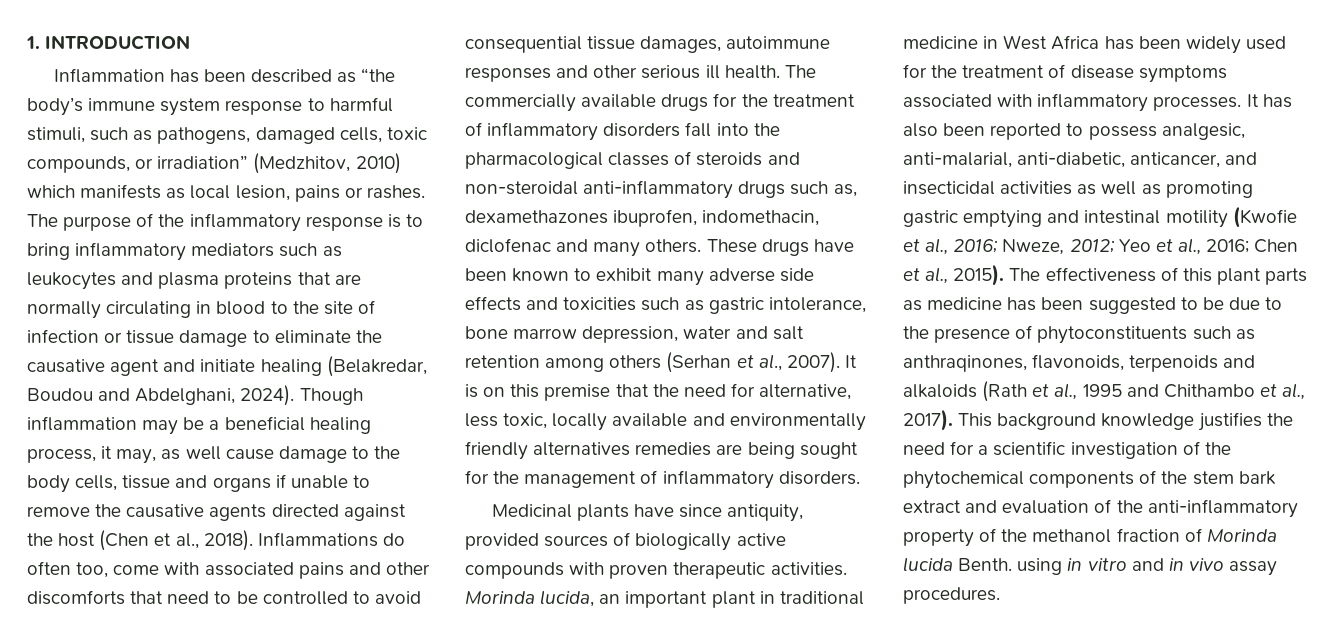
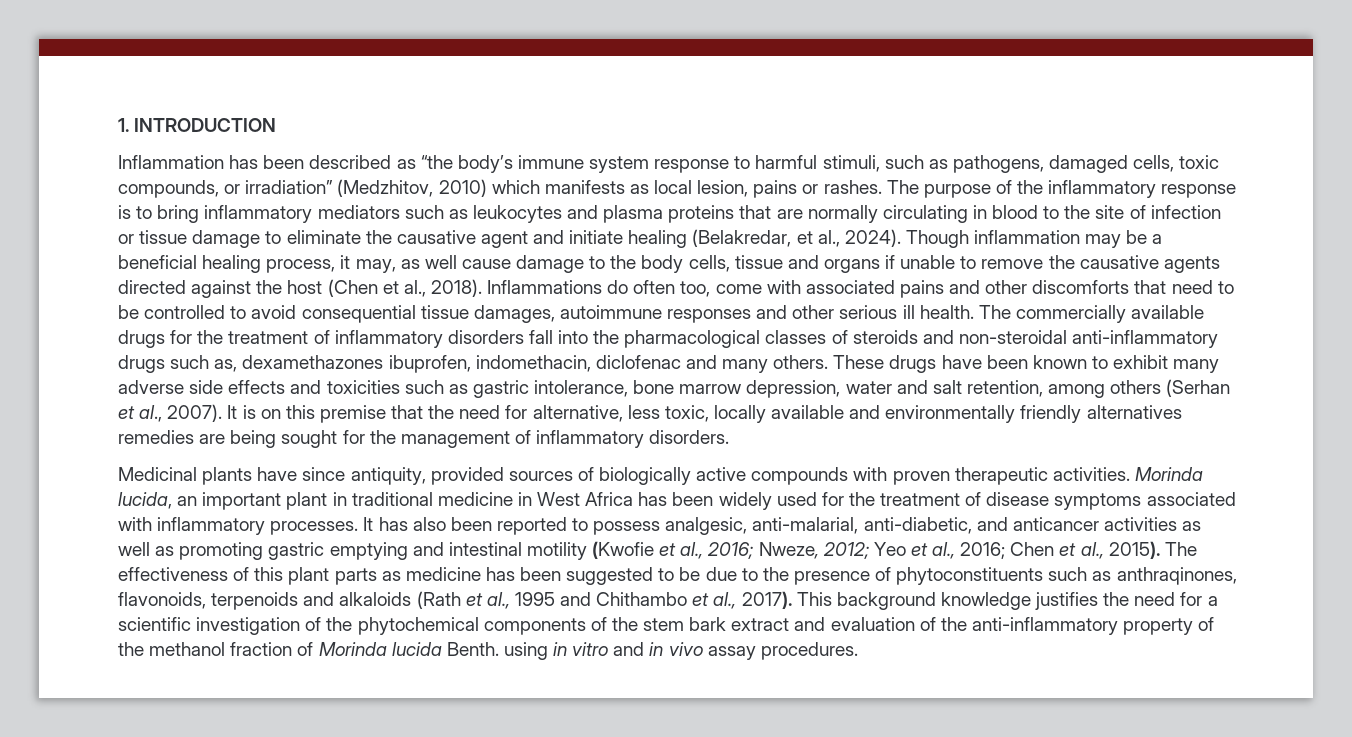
- The purpose of the inflammatory response is to bring inflammatory mediators such as leukocytes and plasma proteins that are normally circulating in blood to the site of infection or tissue damage to eliminate the causative agent and initiate healing (Belakredar, Boudou and Abdelghani, 2024).
+ The purpose of the inflammatory response is to bring inflammatory mediators such as leukocytes and plasma proteins that are normally circulating in blood to the site of infection or tissue damage to eliminate the causative agent and initiate healing (Belakredar, et al., 2024).
- These drugs have been known to exhibit many adverse side effects and toxicities such as gastric intolerance, bone marrow depression, water and salt retention among others (Serhan et al., 2007).
+ These drugs have been known to exhibit many adverse side effects and toxicities such as gastric intolerance, bone marrow depression, water and salt retention, among others (Serhan et al., 2007).
- It has also been reported to possess analgesic, anti-malarial, anti-diabetic, anticancer, and insecticidal activities as well as promoting gastric emptying and intestinal motility (Kwofie et al., 2016; Nweze, 2012; Yeo et al., 2016; Chen et al., 2015).
+ It has also been reported to possess analgesic, anti-malarial, anti-diabetic, and anticancer activities as well as promoting gastric emptying and intestinal motility (Kwofie et al., 2016; Nweze, 2012; Yeo et al., 2016; Chen et al., 2015).

